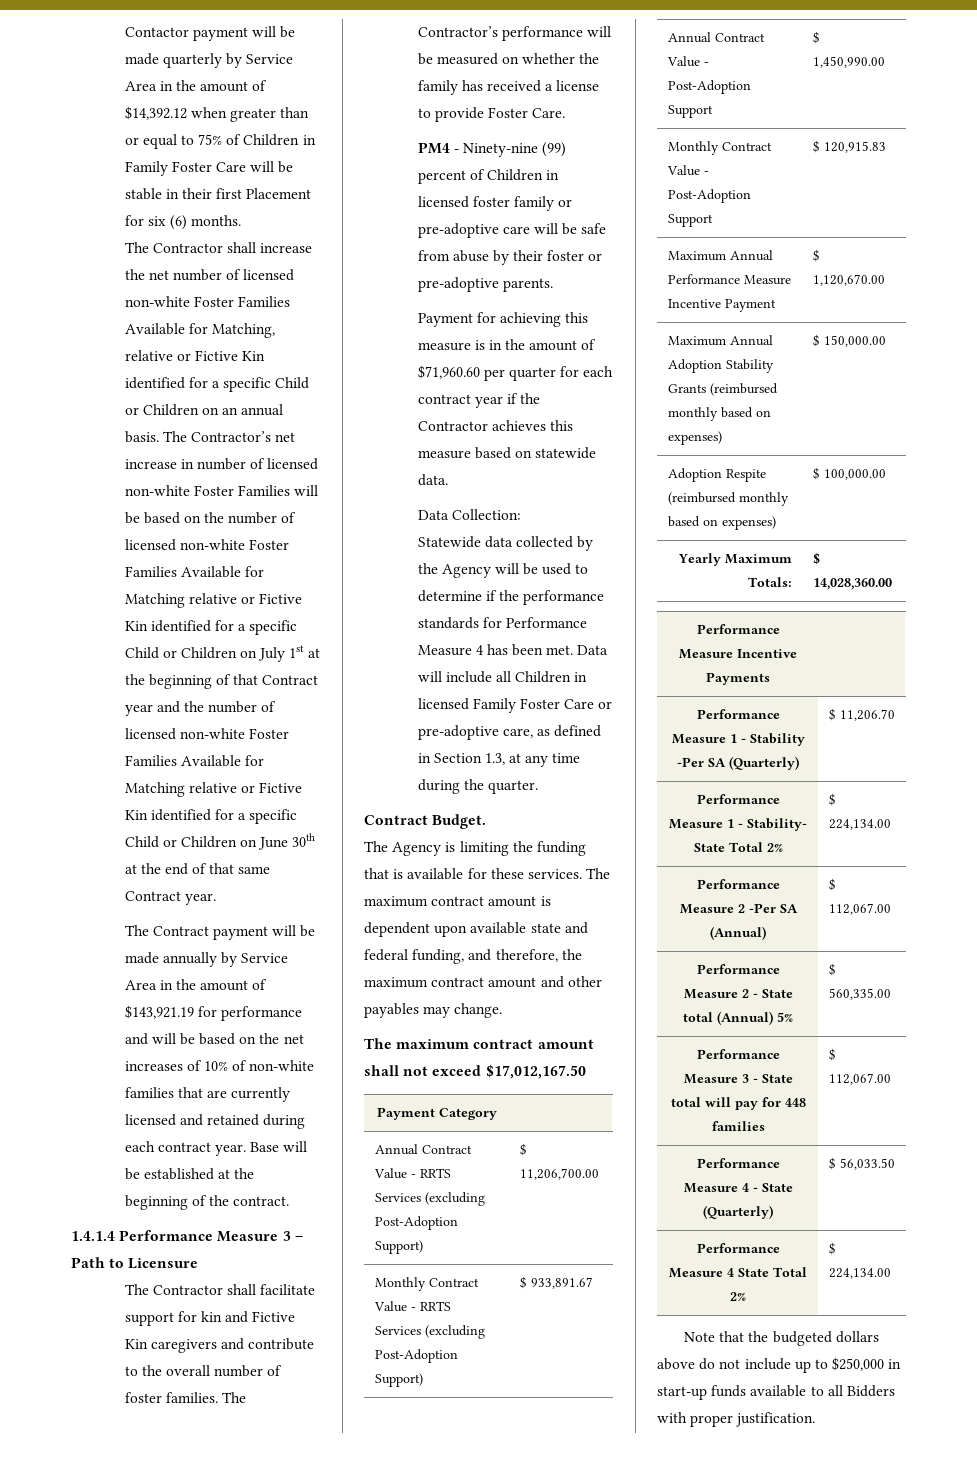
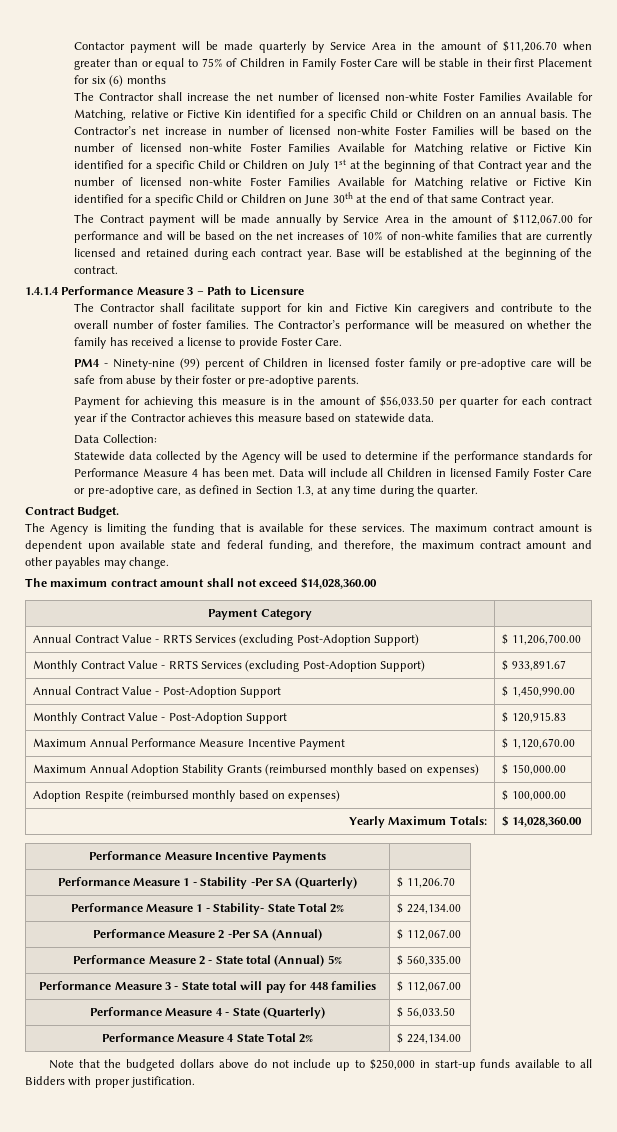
- Contactor payment will be made quarterly by Service Area in the amount of $14,392.12 when greater than or equal to 75% of Children in Family Foster Care will be stable in their first Placement for six (6) months.
+ Contactor payment will be made quarterly by Service Area in the amount of $11,206.70 when greater than or equal to 75% of Children in Family Foster Care will be stable in their first Placement for six (6) months
- The Contract payment will be made annually by Service Area in the amount of $143,921.19 for performance and will be based on the net increases of 10% of non-white families that are currently licensed and retained during each contract year.
+ The Contract payment will be made annually by Service Area in the amount of $112,067.00 for performance and will be based on the net increases of 10% of non-white families that are currently licensed and retained during each contract year.
- Payment for achieving this measure is in the amount of $71,960.60 per quarter for each contract year if the Contractor achieves this measure based on statewide data.
+ Payment for achieving this measure is in the amount of $56,033.50 per quarter for each contract year if the Contractor achieves this measure based on statewide data.
- The maximum contract amount shall not exceed $17,012,167.50
+ The maximum contract amount shall not exceed $14,028,360.00

